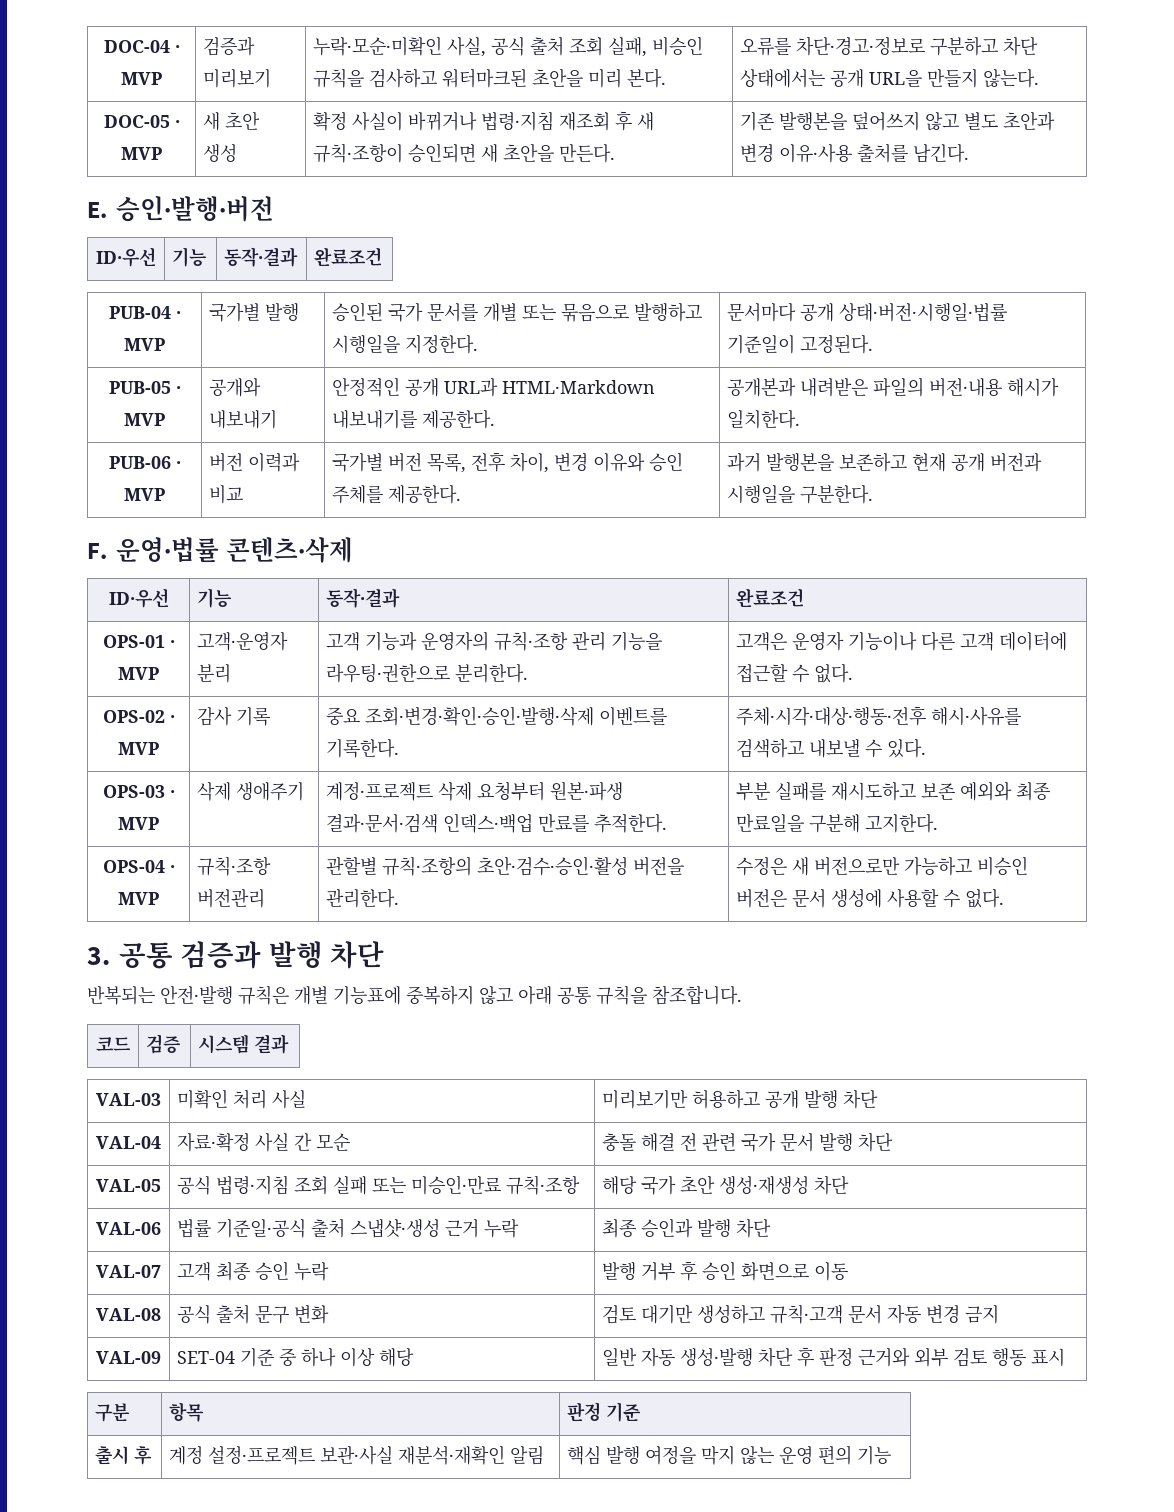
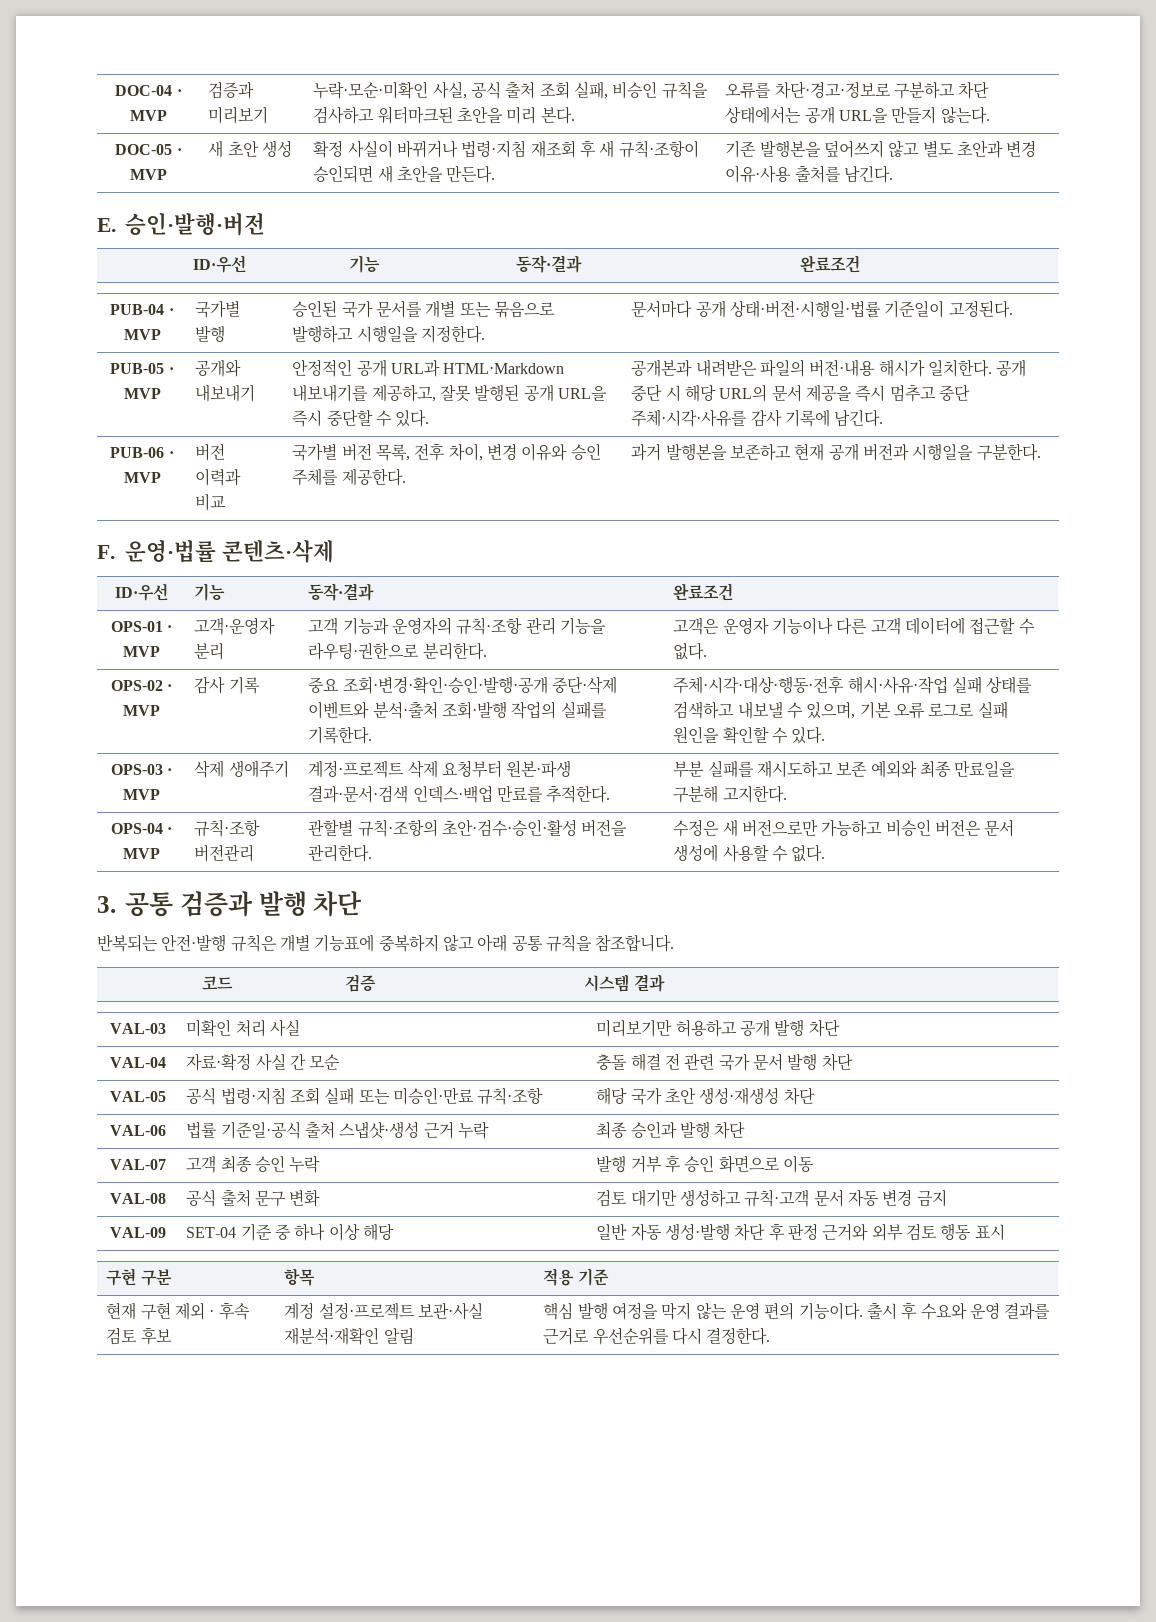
- PUB-05 · MVP | 공개와 내보내기 | 안정적인 공개 URL과 HTML·Markdown 내보내기를 제공한다. | 공개본과 내려받은 파일의 버전·내용 해시가 일치한다.
+ PUB-05 · MVP | 공개와 내보내기 | 안정적인 공개 URL과 HTML·Markdown 내보내기를 제공하고, 잘못 발행된 공개 URL을 즉시 중단할 수 있다. | 공개본과 내려받은 파일의 버전·내용 해시가 일치한다. 공개 중단 시 해당 URL의 문서 제공을 즉시 멈추고 중단 주체·시각·사유를 감사 기록에 남긴다.
- OPS-02 · MVP | 감사 기록 | 중요 조회·변경·확인·승인·발행·삭제 이벤트를 기록한다. | 주체·시각·대상·행동·전후 해시·사유를 검색하고 내보낼 수 있다.
+ OPS-02 · MVP | 감사 기록 | 중요 조회·변경·확인·승인·발행·공개 중단·삭제 이벤트와 분석·출처 조회·발행 작업의 실패를 기록한다. | 주체·시각·대상·행동·전후 해시·사유·작업 실패 상태를 검색하고 내보낼 수 있으며, 기본 오류 로그로 실패 원인을 확인할 수 있다.
- 구분 | 항목 | 판정 기준
+ 구현 구분 | 항목 | 적용 기준
- 출시 후 | 계정 설정·프로젝트 보관·사실 재분석·재확인 알림 | 핵심 발행 여정을 막지 않는 운영 편의 기능
+ 현재 구현 제외 · 후속 검토 후보 | 계정 설정·프로젝트 보관·사실 재분석·재확인 알림 | 핵심 발행 여정을 막지 않는 운영 편의 기능이다. 출시 후 수요와 운영 결과를 근거로 우선순위를 다시 결정한다.

